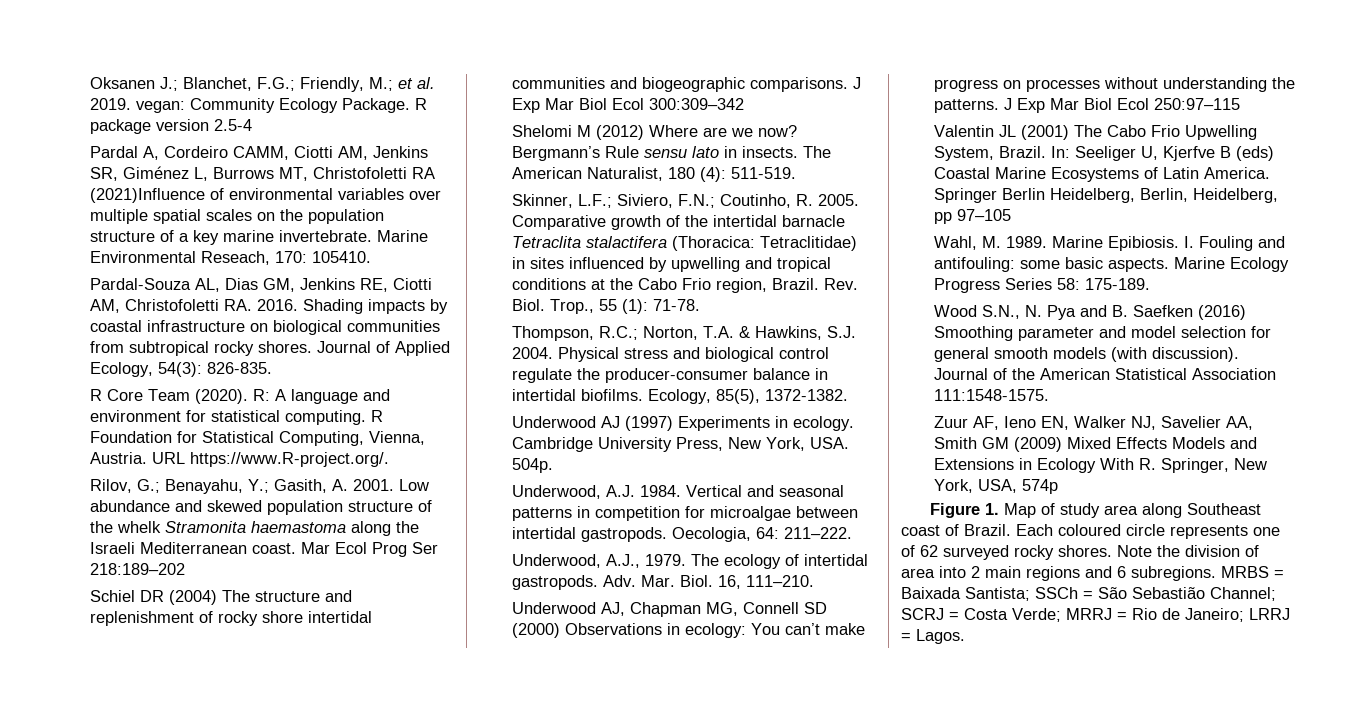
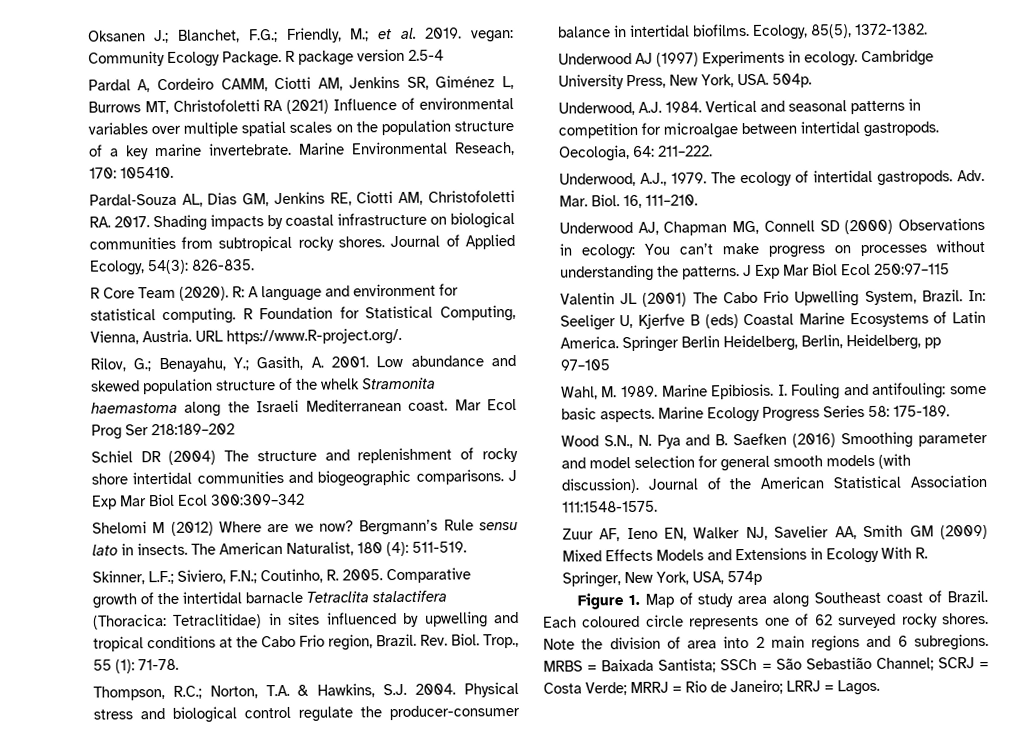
- Pardal A, Cordeiro CAMM, Ciotti AM, Jenkins SR, Giménez L, Burrows MT, Christofoletti RA (2021)Influence of environmental variables over multiple spatial scales on the population structure of a key marine invertebrate.
+ Pardal A, Cordeiro CAMM, Ciotti AM, Jenkins SR, Giménez L, Burrows MT, Christofoletti RA (2021) Influence of environmental variables over multiple spatial scales on the population structure of a key marine invertebrate.
- Pardal‐Souza AL, Dias GM, Jenkins RE, Ciotti AM, Christofoletti RA. 2016.
+ Pardal‐Souza AL, Dias GM, Jenkins RE, Ciotti AM, Christofoletti RA. 2017.

